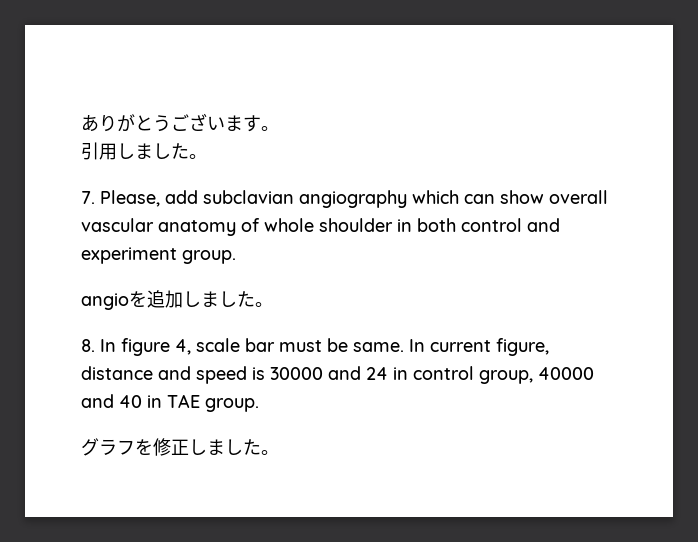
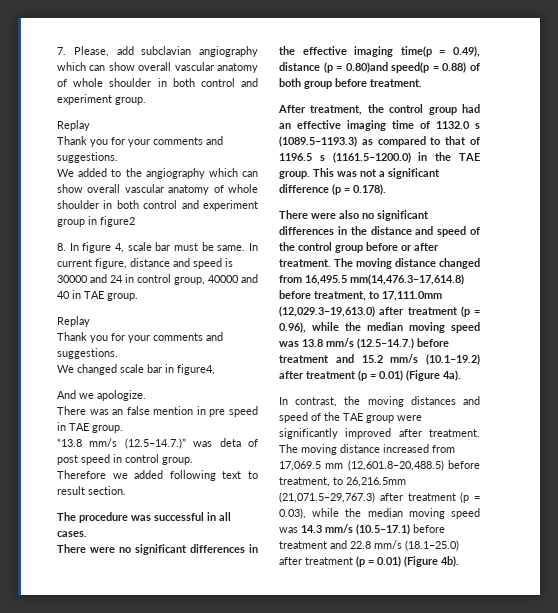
- ありがとうございます。
- 引用しました。
  7. Please, add subclavian angiography which can show overall vascular anatomy of whole shoulder in both control and experiment group.
- angioを追加しました。
+ Replay
+ Thank you for your comments and suggestions.
+ We added to the angiography which can show overall vascular anatomy of whole shoulder in both control and experiment group in figure2
  In current figure, distance and speed is 30000 and 24 in control group, 40000 and 40 in TAE group.
- グラフを修正しました。
+ Replay
+ Thank you for your comments and suggestions.
+ We changed scale bar in figure4,
+ And we apologize.
+ There was an false mention in pre speed in TAE group.
+ “13.8 mm/s (12.5–14.7.)” was deta of post speed in control group.
+ Therefore we added following text to result section.
+ The procedure was successful in all cases.
+ There were no significant differences in the effective imaging time(p = 0.49), distance (p = 0.80)and speed(p = 0.88) of both group before treatment.
+ After treatment, the control group had an effective imaging time of 1132.0 s (1089.5–1193.3) as compared to that of 1196.5 s (1161.5–1200.0) in the TAE group. This was not a significant difference (p = 0.178).
+ There were also no significant differences in the distance and speed of the control group before or after treatment. The moving distance changed from 16,495.5 mm(14,476.3–17,614.8) before treatment, to 17,111.0mm (12,029.3–19,613.0) after treatment (p = 0.96), while the median moving speed was 13.8 mm/s (12.5–14.7.) before treatment and 15.2 mm/s (10.1–19.2) after treatment (p = 0.01) (Figure 4a).
+ In contrast, the moving distances and speed of the TAE group were significantly improved after treatment. The moving distance increased from 17,069.5 mm (12,601.8–20,488.5) before treatment, to 26,216.5mm (21,071.5–29,767.3) after treatment (p = 0.03), while the median moving speed was 14.3 mm/s (10.5–17.1) before treatment and 22.8 mm/s (18.1–25.0) after treatment (p = 0.01) (Figure 4b).

